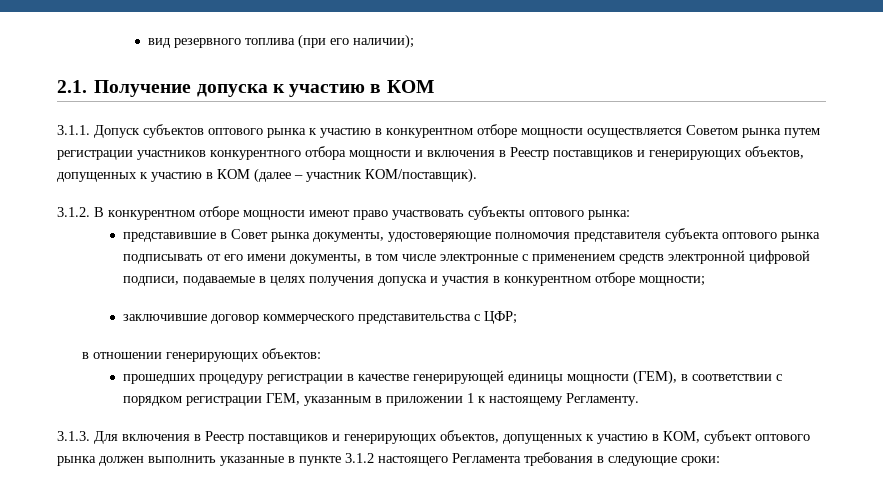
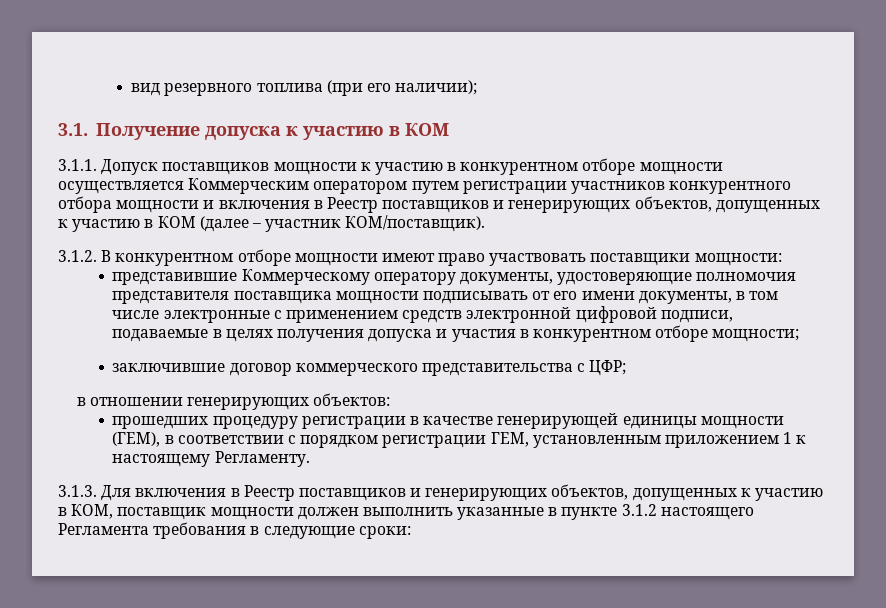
- 2.1. Получение допуска к участию в КОМ
+ 3.1. Получение допуска к участию в КОМ
- 3.1.1. Допуск субъектов оптового рынка к участию в конкурентном отборе мощности осуществляется Советом рынка путем регистрации участников конкурентного отбора мощности и включения в Реестр поставщиков и генерирующих объектов, допущенных к участию в КОМ (далее – участник КОМ/поставщик).
+ 3.1.1. Допуск поставщиков мощности к участию в конкурентном отборе мощности осуществляется Коммерческим оператором путем регистрации участников конкурентного отбора мощности и включения в Реестр поставщиков и генерирующих объектов, допущенных к участию в КОМ (далее – участник КОМ/поставщик).
- 3.1.2. В конкурентном отборе мощности имеют право участвовать субъекты оптового рынка:
- представившие в Совет рынка документы, удостоверяющие полномочия представителя субъекта оптового рынка подписывать от его имени документы, в том числе электронные с применением средств электронной цифровой подписи, подаваемые в целях получения допуска и участия в конкурентном отборе мощности;
+ 3.1.2. В конкурентном отборе мощности имеют право участвовать поставщики мощности:
+ представившие Коммерческому оператору документы, удостоверяющие полномочия представителя поставщика мощности подписывать от его имени документы, в том числе электронные с применением средств электронной цифровой подписи, подаваемые в целях получения допуска и участия в конкурентном отборе мощности;
- прошедших процедуру регистрации в качестве генерирующей единицы мощности (ГЕМ), в соответствии с порядком регистрации ГЕМ, указанным в приложении 1 к настоящему Регламенту.
+ прошедших процедуру регистрации в качестве генерирующей единицы мощности (ГЕМ), в соответствии с порядком регистрации ГЕМ, установленным приложением 1 к настоящему Регламенту.
- 3.1.3. Для включения в Реестр поставщиков и генерирующих объектов, допущенных к участию в КОМ, субъект оптового рынка должен выполнить указанные в пункте 3.1.2 настоящего Регламента требования в следующие сроки:
+ 3.1.3. Для включения в Реестр поставщиков и генерирующих объектов, допущенных к участию в КОМ, поставщик мощности должен выполнить указанные в пункте 3.1.2 настоящего Регламента требования в следующие сроки:

